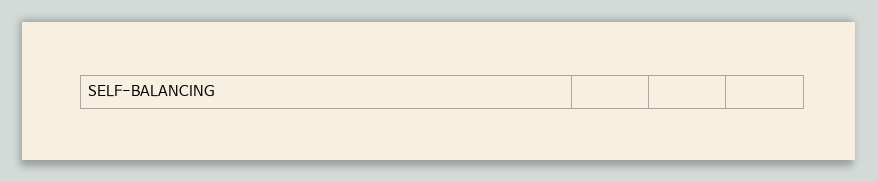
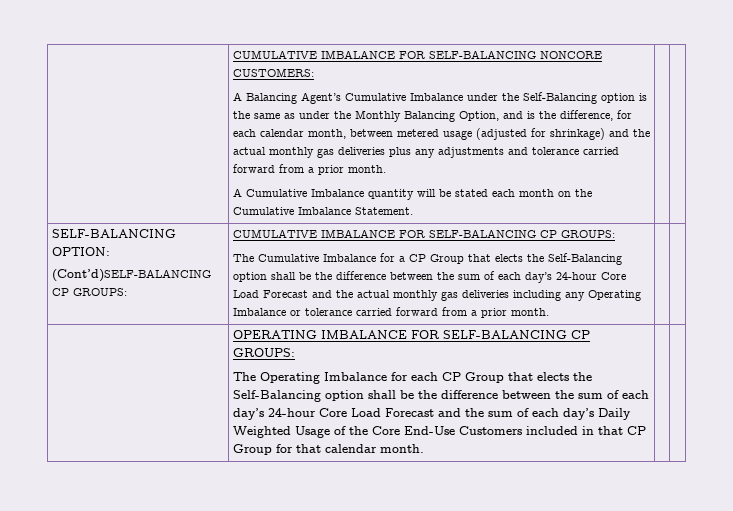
- SELF-BALANCING
+ CUMULATIVE IMBALANCE FOR SELF-BALANCING NONCORE CUSTOMERS:
+ A Balancing Agent’s Cumulative Imbalance under the Self-Balancing option is the same as under the Monthly Balancing Option, and is the difference, for each calendar month, between metered usage (adjusted for shrinkage) and the actual monthly gas deliveries plus any adjustments and tolerance carried forward from a prior month.
+ A Cumulative Imbalance quantity will be stated each month on the Cumulative Imbalance Statement. | |
+ SELF-BALANCING OPTION:
+ (Cont’d)SELF-BALANCING CP GROUPS: | CUMULATIVE IMBALANCE FOR SELF-BALANCING CP GROUPS:
+ The Cumulative Imbalance for a CP Group that elects the Self-Balancing option shall be the difference between the sum of each day’s 24-hour Core Load Forecast and the actual monthly gas deliveries including any Operating Imbalance or tolerance carried forward from a prior month. | |
+ | OPERATING IMBALANCE FOR SELF-BALANCING CP GROUPS:
+ The Operating Imbalance for each CP Group that elects the Self-Balancing option shall be the difference between the sum of each day’s 24-hour Core Load Forecast and the sum of each day’s Daily Weighted Usage of the Core End-Use Customers included in that CP Group for that calendar month.

